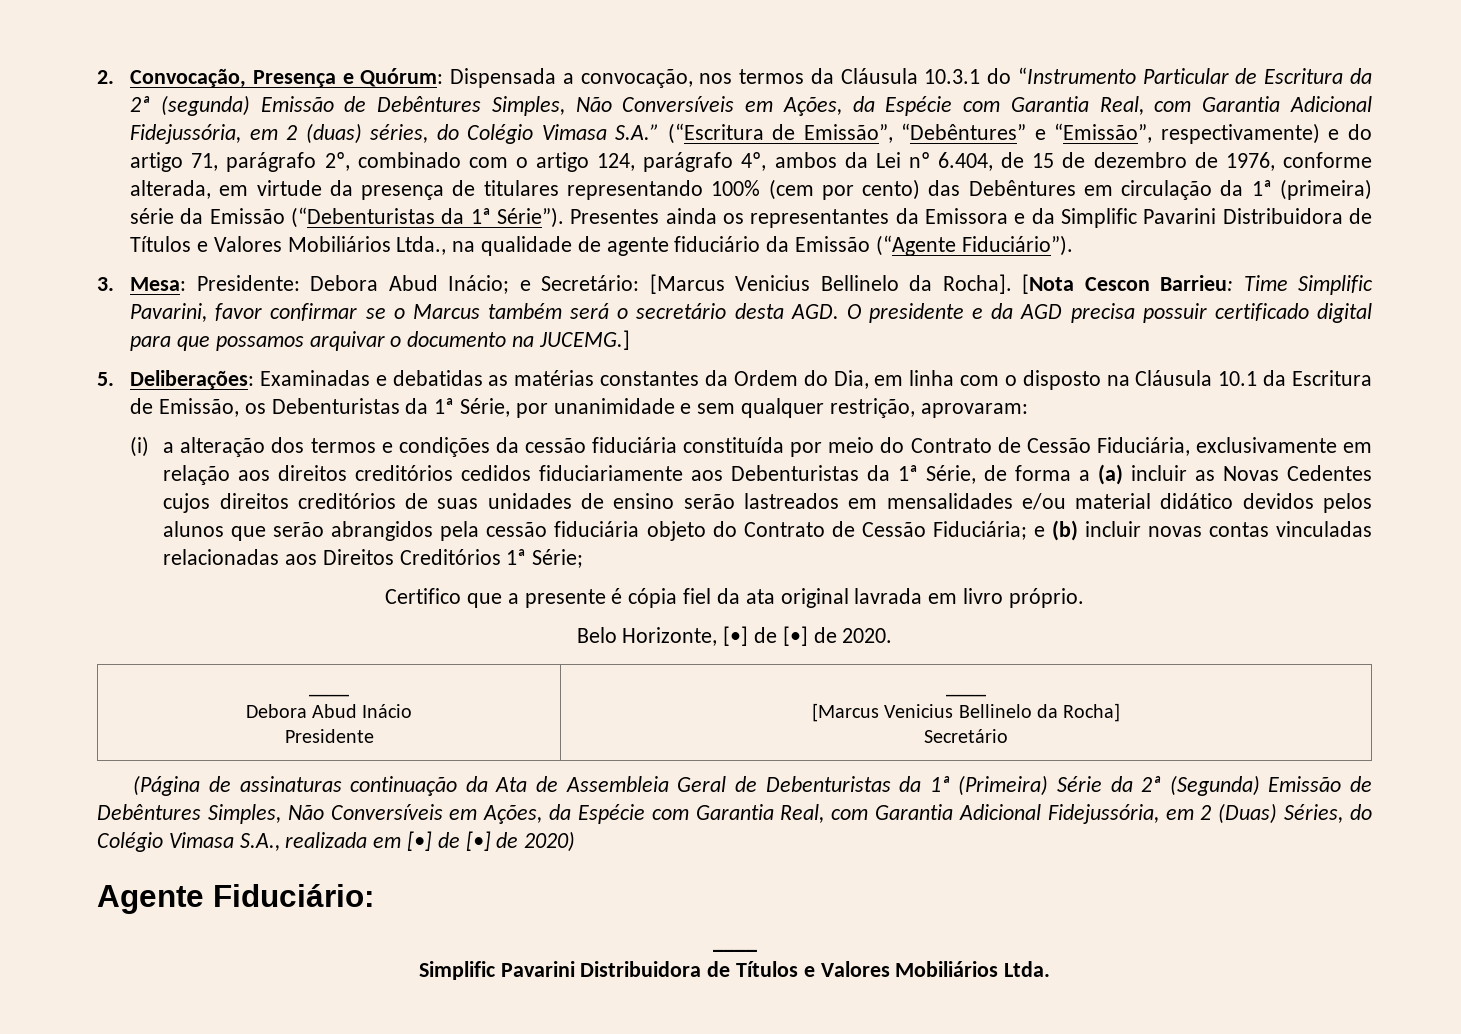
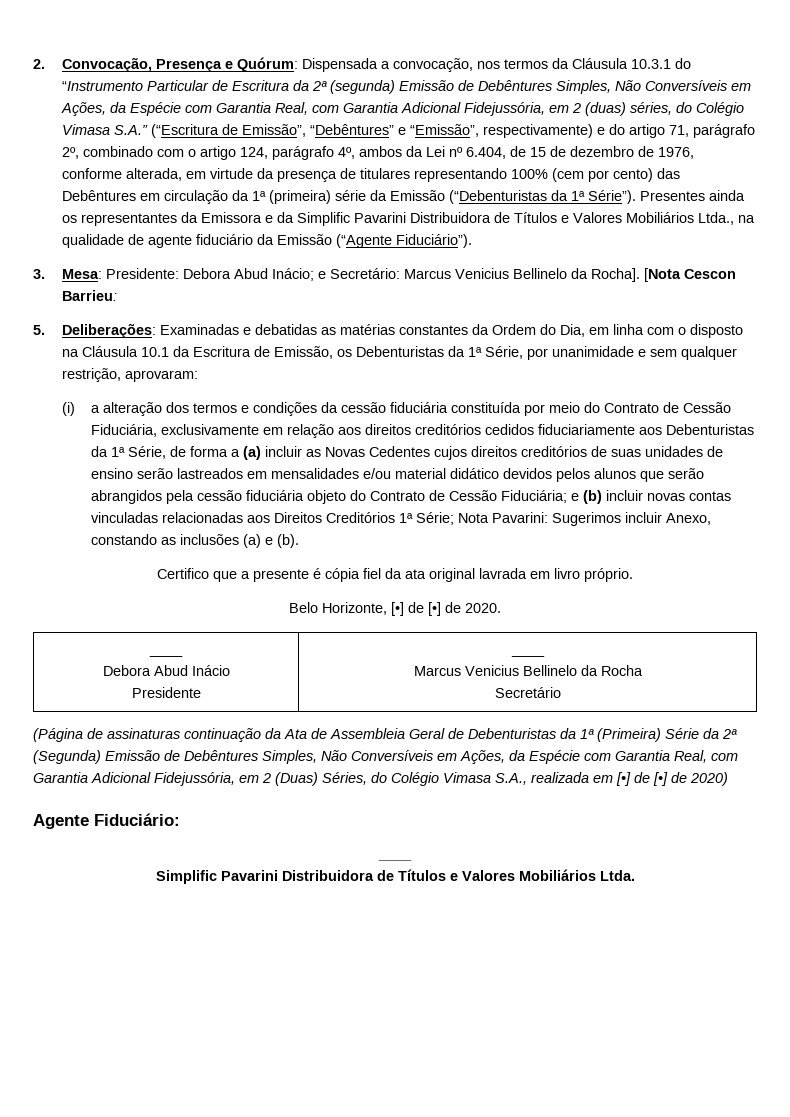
- 3. Mesa: Presidente: Debora Abud Inácio; e Secretário: [Marcus Venicius Bellinelo da Rocha].
+ 3. Mesa: Presidente: Debora Abud Inácio; e Secretário: Marcus Venicius Bellinelo da Rocha].
- [Nota Cescon Barrieu: Time Simplific Pavarini, favor confirmar se o Marcus também será o secretário desta AGD. O presidente e da AGD precisa possuir certificado digital para que possamos arquivar o documento na JUCEMG.]
+ [Nota Cescon Barrieu:
+ Nota Pavarini: Sugerimos incluir Anexo, constando as inclusões (a) e (b).
  Belo Horizonte, [•] de [•] de 2020.
  ____
  Debora Abud Inácio
  Presidente | ____
- [Marcus Venicius Bellinelo da Rocha]
+ Marcus Venicius Bellinelo da Rocha

